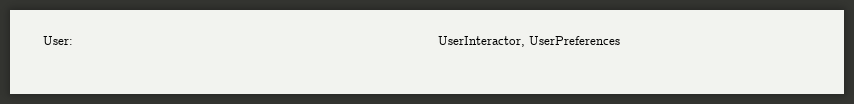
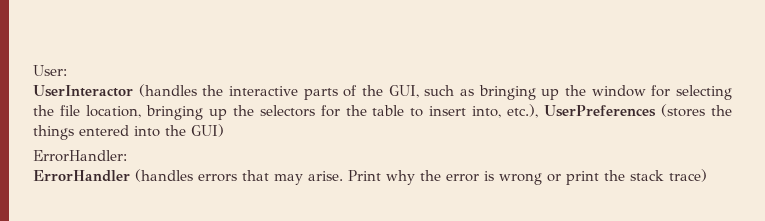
- UserInteractor, UserPreferences
+ UserInteractor (handles the interactive parts of the GUI, such as bringing up the window for selecting the file location, bringing up the selectors for the table to insert into, etc.), UserPreferences (stores the things entered into the GUI)
+ ErrorHandler:
+ ErrorHandler (handles errors that may arise. Print why the error is wrong or print the stack trace)

